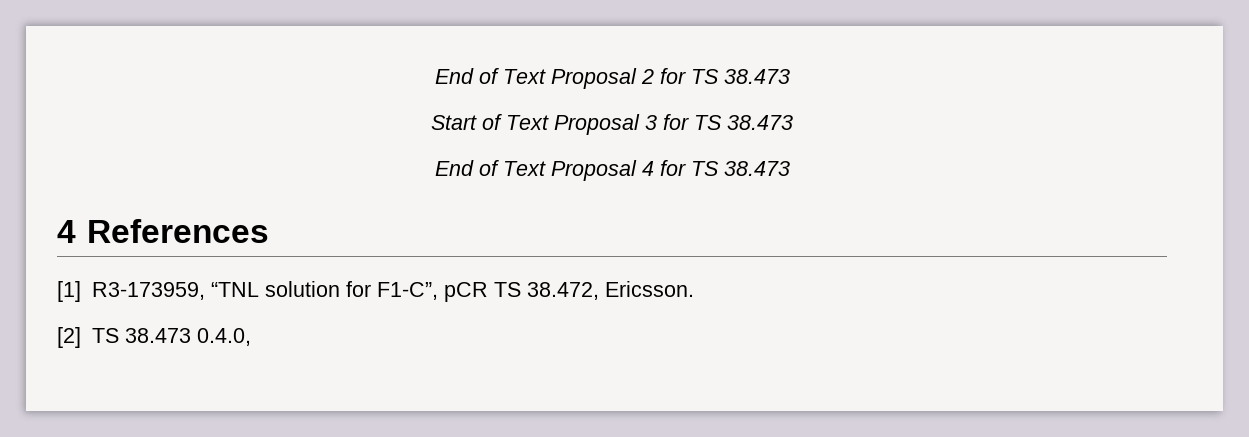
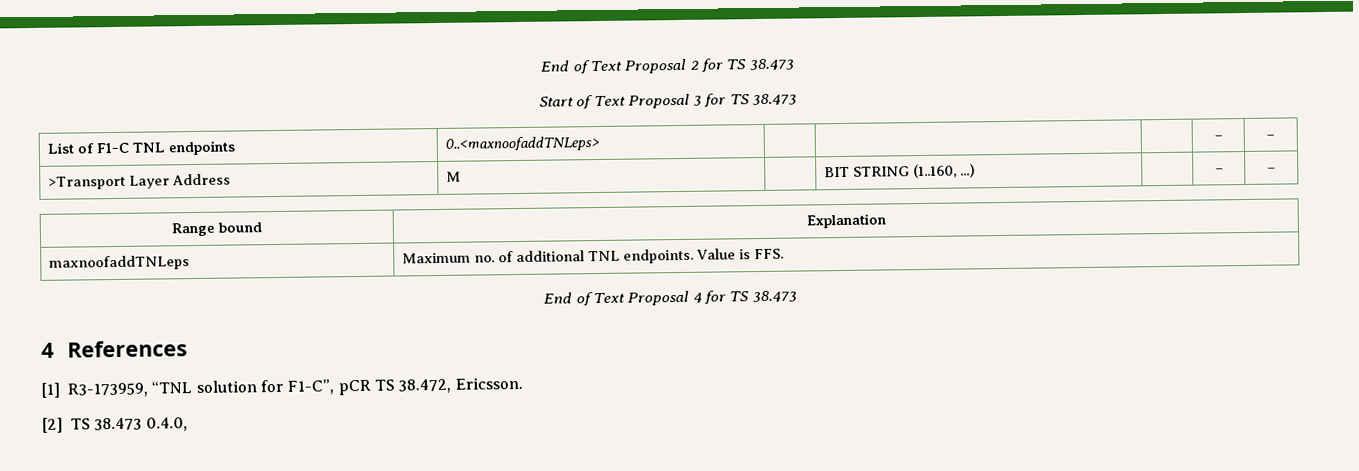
+ List of F1-C TNL endpoints | 0..<maxnoofaddTNLeps> | | | | – | –
+ >Transport Layer Address | M | | BIT STRING (1..160, ...) | | – | –
+ Range bound | Explanation
+ maxnoofaddTNLeps | Maximum no. of additional TNL endpoints. Value is FFS.

